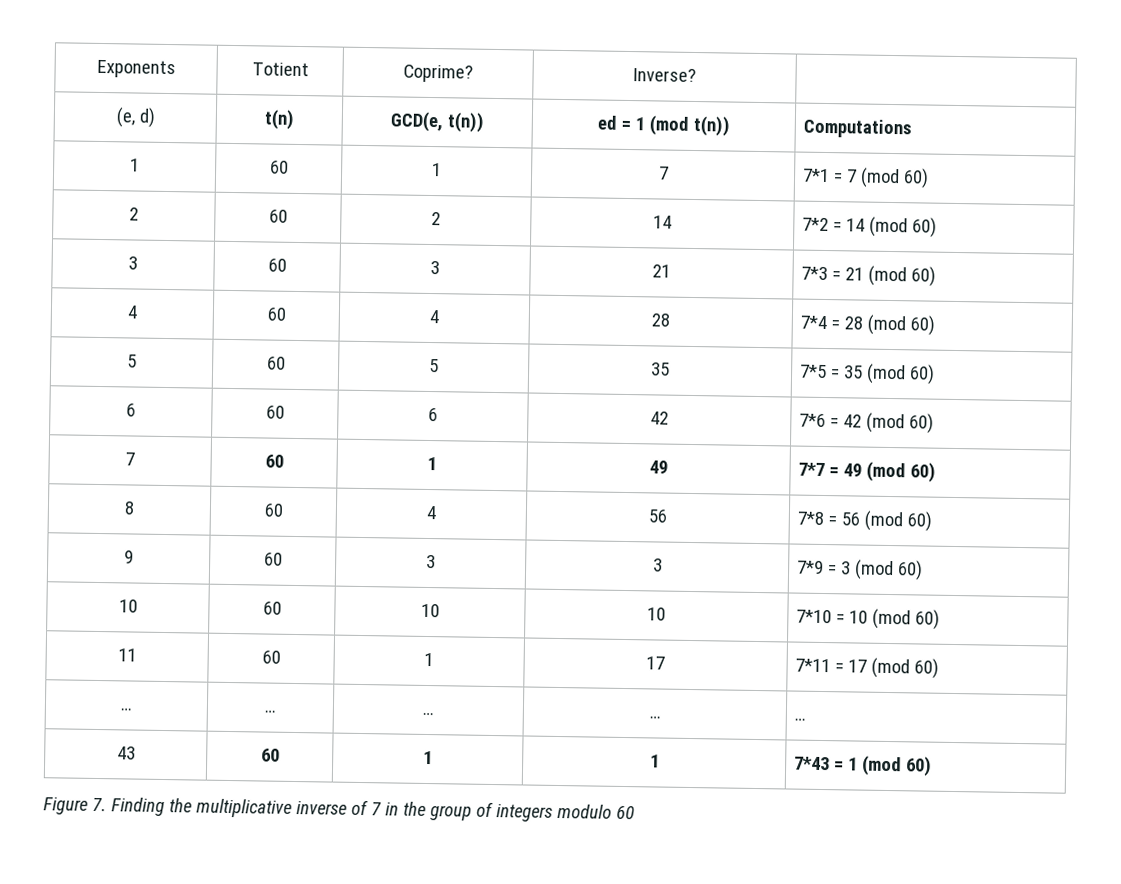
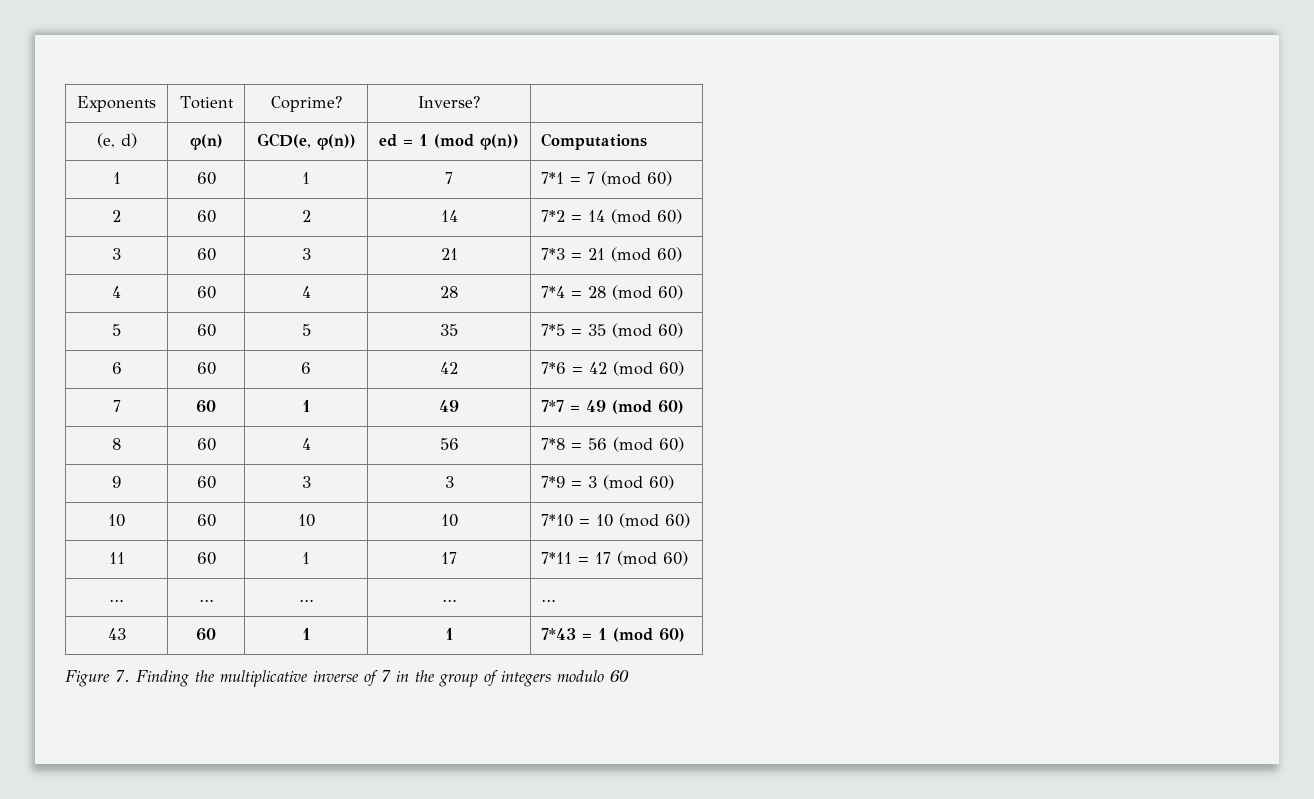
- (e, d) | t(n) | GCD(e, t(n)) | ed = 1 (mod t(n)) | Computations
+ (e, d) | φ(n) | GCD(e, φ(n)) | ed = 1 (mod φ(n)) | Computations

